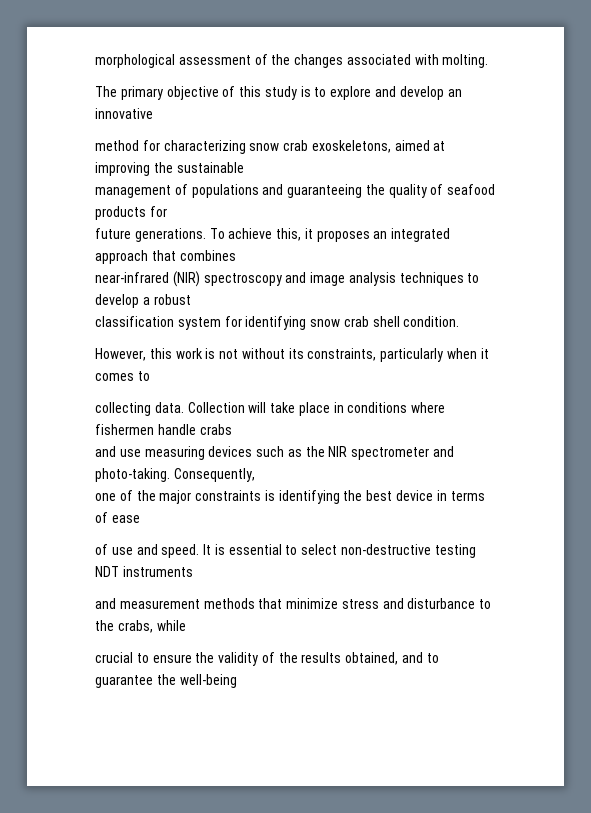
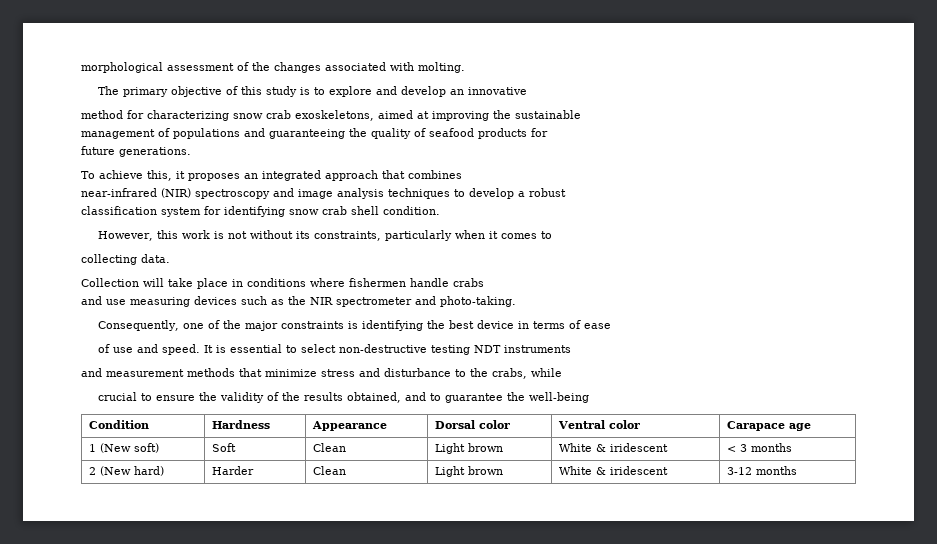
- future generations. To achieve this, it proposes an integrated approach that combines
+ future generations.
+ To achieve this, it proposes an integrated approach that combines
- collecting data. Collection will take place in conditions where fishermen handle crabs
+ collecting data.
+ Collection will take place in conditions where fishermen handle crabs
- and use measuring devices such as the NIR spectrometer and photo-taking. Consequently,
- one of the major constraints is identifying the best device in terms of ease
+ and use measuring devices such as the NIR spectrometer and photo-taking.
+ Consequently, one of the major constraints is identifying the best device in terms of ease
+ Condition | Hardness | Appearance | Dorsal color | Ventral color | Carapace age
+ 1 (New soft) | Soft | Clean | Light brown | White & iridescent | < 3 months
+ 2 (New hard) | Harder | Clean | Light brown | White & iridescent | 3-12 months

